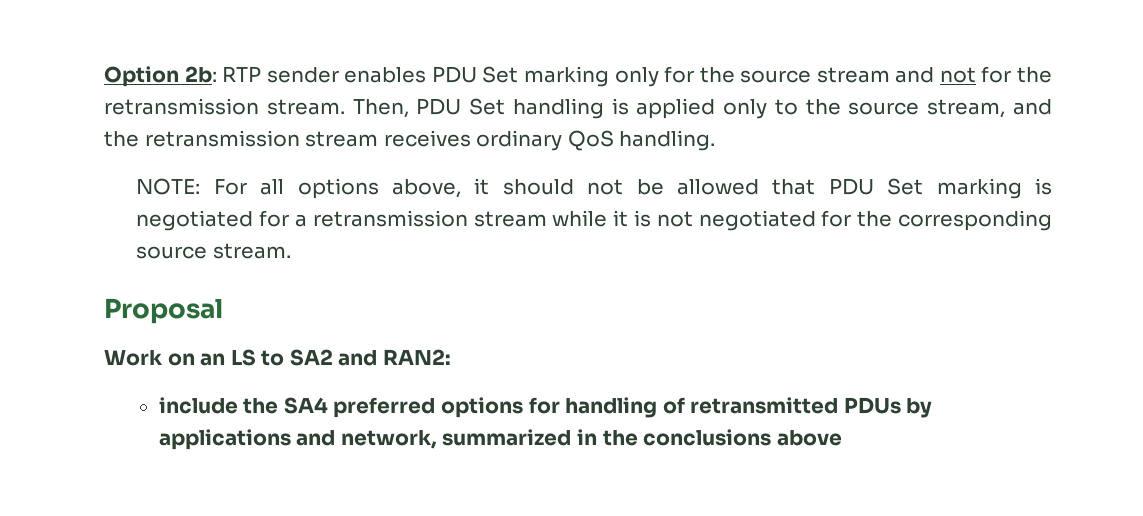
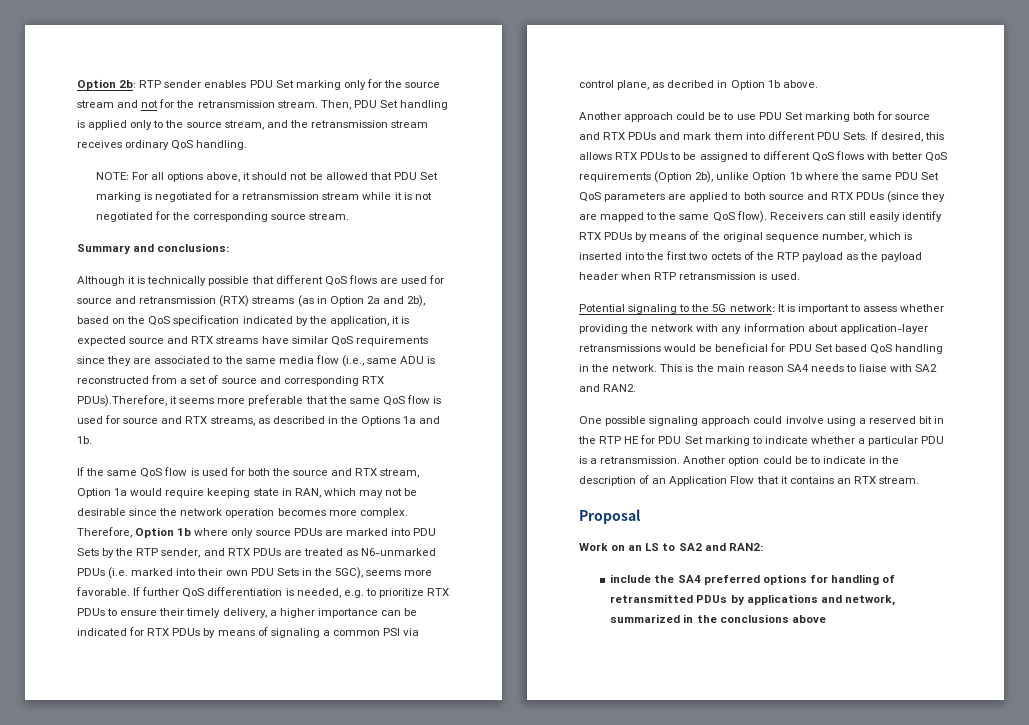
+ Summary and conclusions:
+ Although it is technically possible that different QoS flows are used for source and retransmission (RTX) streams (as in Option 2a and 2b), based on the QoS specification indicated by the application, it is expected source and RTX streams have similar QoS requirements since they are associated to the same media flow (i.e., same ADU is reconstructed from a set of source and corresponding RTX PDUs).Therefore, it seems more preferable that the same QoS flow is used for source and RTX streams, as described in the Options 1a and 1b.
+ If the same QoS flow is used for both the source and RTX stream, Option 1a would require keeping state in RAN, which may not be desirable since the network operation becomes more complex. Therefore, Option 1b where only source PDUs are marked into PDU Sets by the RTP sender, and RTX PDUs are treated as N6-unmarked PDUs (i.e. marked into their own PDU Sets in the 5GC), seems more favorable. If further QoS differentiation is needed, e.g. to prioritize RTX PDUs to ensure their timely delivery, a higher importance can be indicated for RTX PDUs by means of signaling a common PSI via control plane, as decribed in Option 1b above.
+ Another approach could be to use PDU Set marking both for source and RTX PDUs and mark them into different PDU Sets. If desired, this allows RTX PDUs to be assigned to different QoS flows with better QoS requirements (Option 2b), unlike Option 1b where the same PDU Set QoS parameters are applied to both source and RTX PDUs (since they are mapped to the same QoS flow). Receivers can still easily identify RTX PDUs by means of the original sequence number, which is inserted into the first two octets of the RTP payload as the payload header when RTP retransmission is used.
+ Potential signaling to the 5G network: It is important to assess whether providing the network with any information about application-layer retransmissions would be beneficial for PDU Set based QoS handling in the network. This is the main reason SA4 needs to liaise with SA2 and RAN2.
+ One possible signaling approach could involve using a reserved bit in the RTP HE for PDU Set marking to indicate whether a particular PDU is a retransmission. Another option could be to indicate in the description of an Application Flow that it contains an RTX stream.

